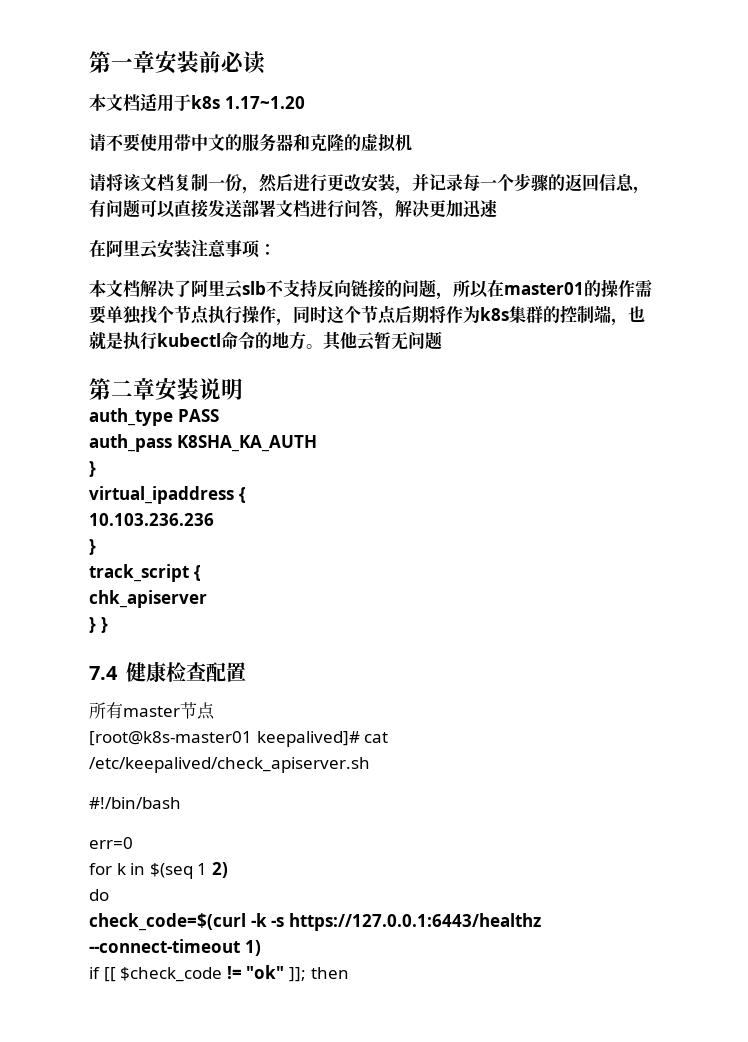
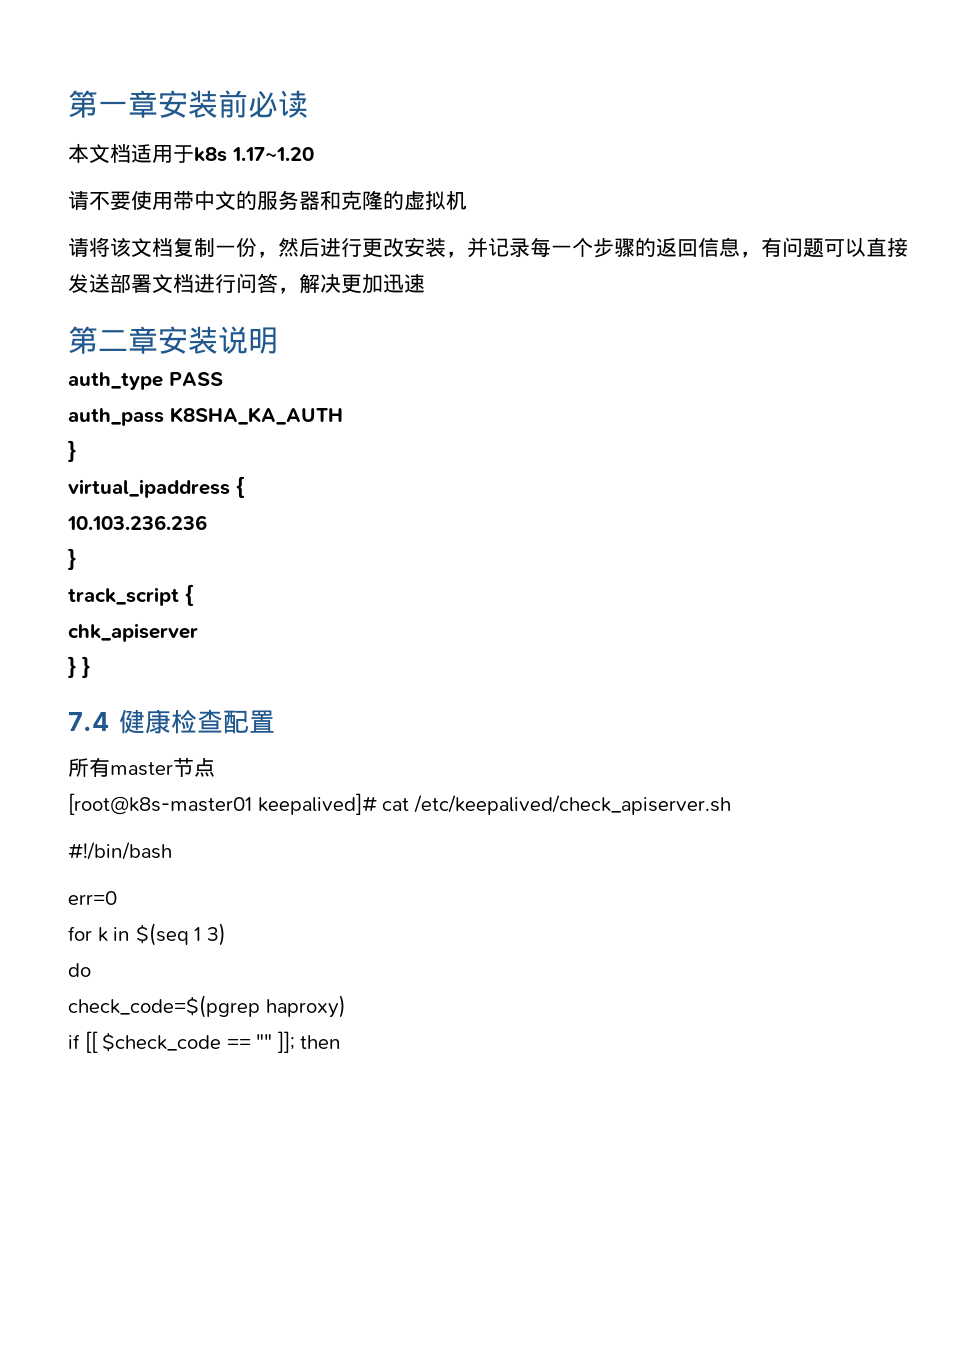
- 在阿里云安装注意事项：
- 本文档解决了阿里云slb不支持反向链接的问题，所以在master01的操作需要单独找个节点执行操作，同时这个节点后期将作为k8s集群的控制端，也就是执行kubectl命令的地方。其他云暂无问题
- for k in $(seq 1 2)
+ for k in $(seq 1 3)
- check_code=$(curl -k -s https://127.0.0.1:6443/healthz --connect-timeout 1)
+ check_code=$(pgrep haproxy)
- if [[ $check_code != "ok" ]]; then
+ if [[ $check_code == "" ]]; then

